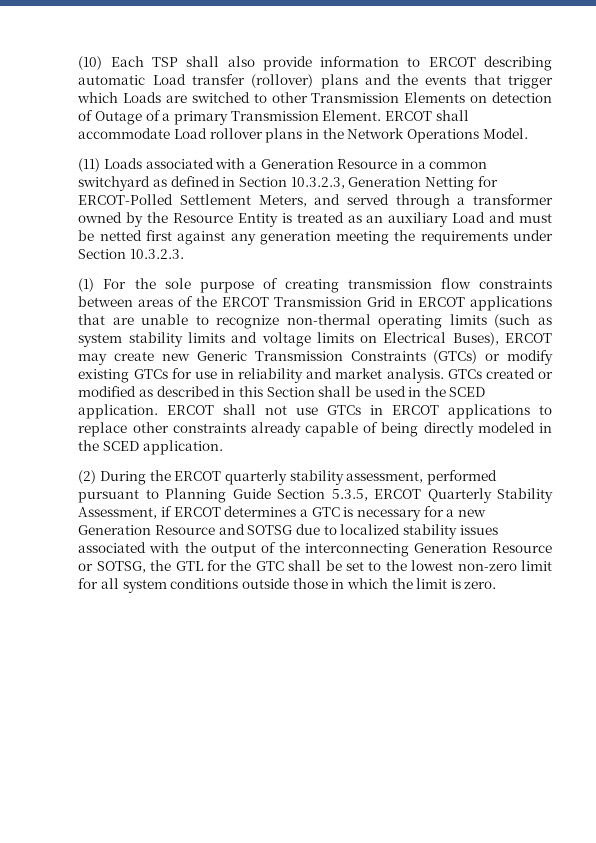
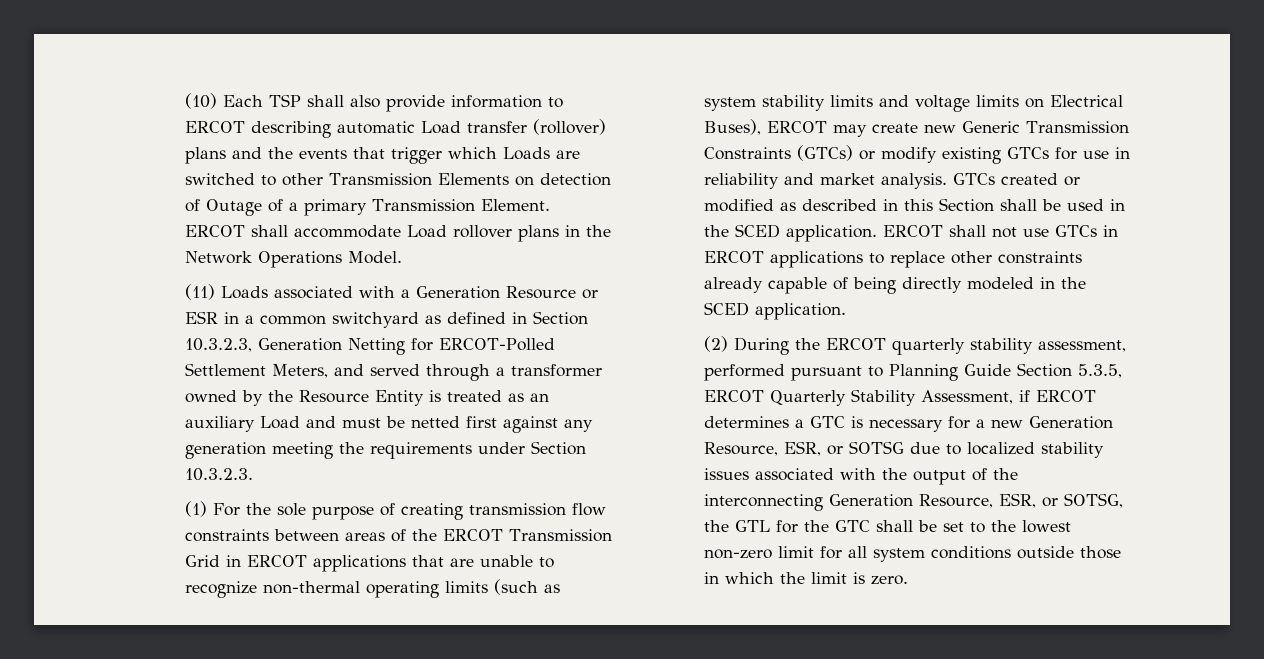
- (11) Loads associated with a Generation Resource in a common switchyard as defined in Section 10.3.2.3, Generation Netting for ERCOT-Polled Settlement Meters, and served through a transformer owned by the Resource Entity is treated as an auxiliary Load and must be netted first against any generation meeting the requirements under Section 10.3.2.3.
+ (11) Loads associated with a Generation Resource or ESR in a common switchyard as defined in Section 10.3.2.3, Generation Netting for ERCOT-Polled Settlement Meters, and served through a transformer owned by the Resource Entity is treated as an auxiliary Load and must be netted first against any generation meeting the requirements under Section 10.3.2.3.
- (2) During the ERCOT quarterly stability assessment, performed pursuant to Planning Guide Section 5.3.5, ERCOT Quarterly Stability Assessment, if ERCOT determines a GTC is necessary for a new Generation Resource and SOTSG due to localized stability issues associated with the output of the interconnecting Generation Resource or SOTSG, the GTL for the GTC shall be set to the lowest non-zero limit for all system conditions outside those in which the limit is zero.
+ (2) During the ERCOT quarterly stability assessment, performed pursuant to Planning Guide Section 5.3.5, ERCOT Quarterly Stability Assessment, if ERCOT determines a GTC is necessary for a new Generation Resource, ESR, or SOTSG due to localized stability issues associated with the output of the interconnecting Generation Resource, ESR, or SOTSG, the GTL for the GTC shall be set to the lowest non-zero limit for all system conditions outside those in which the limit is zero.

